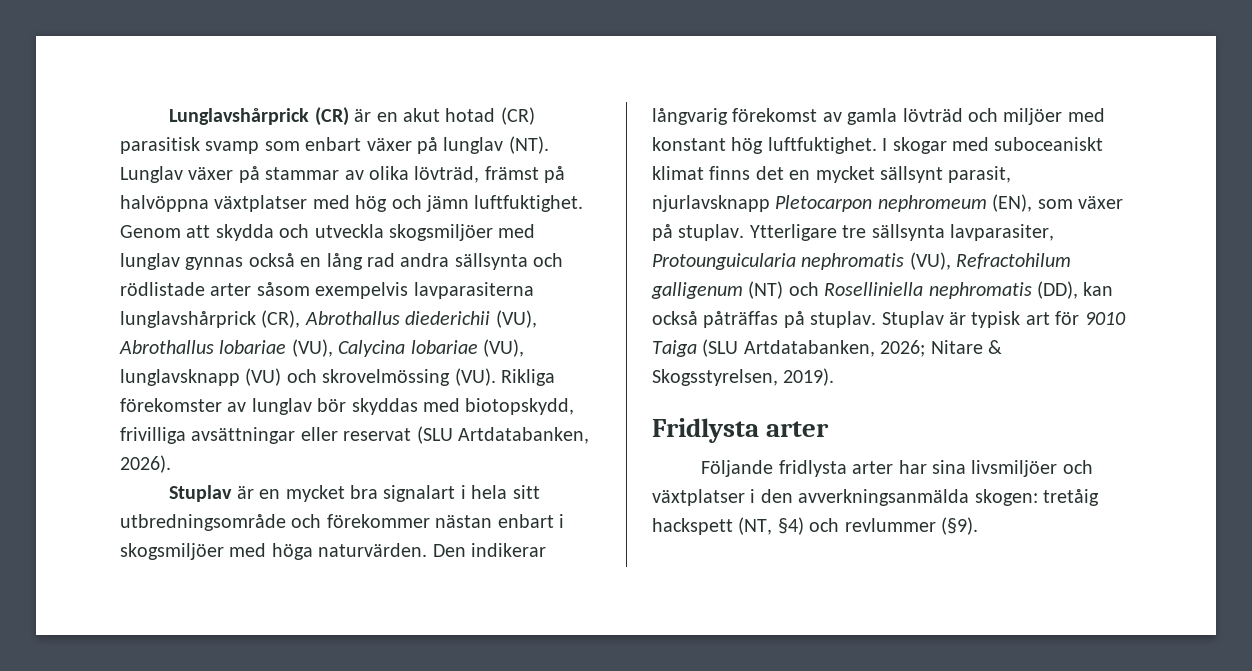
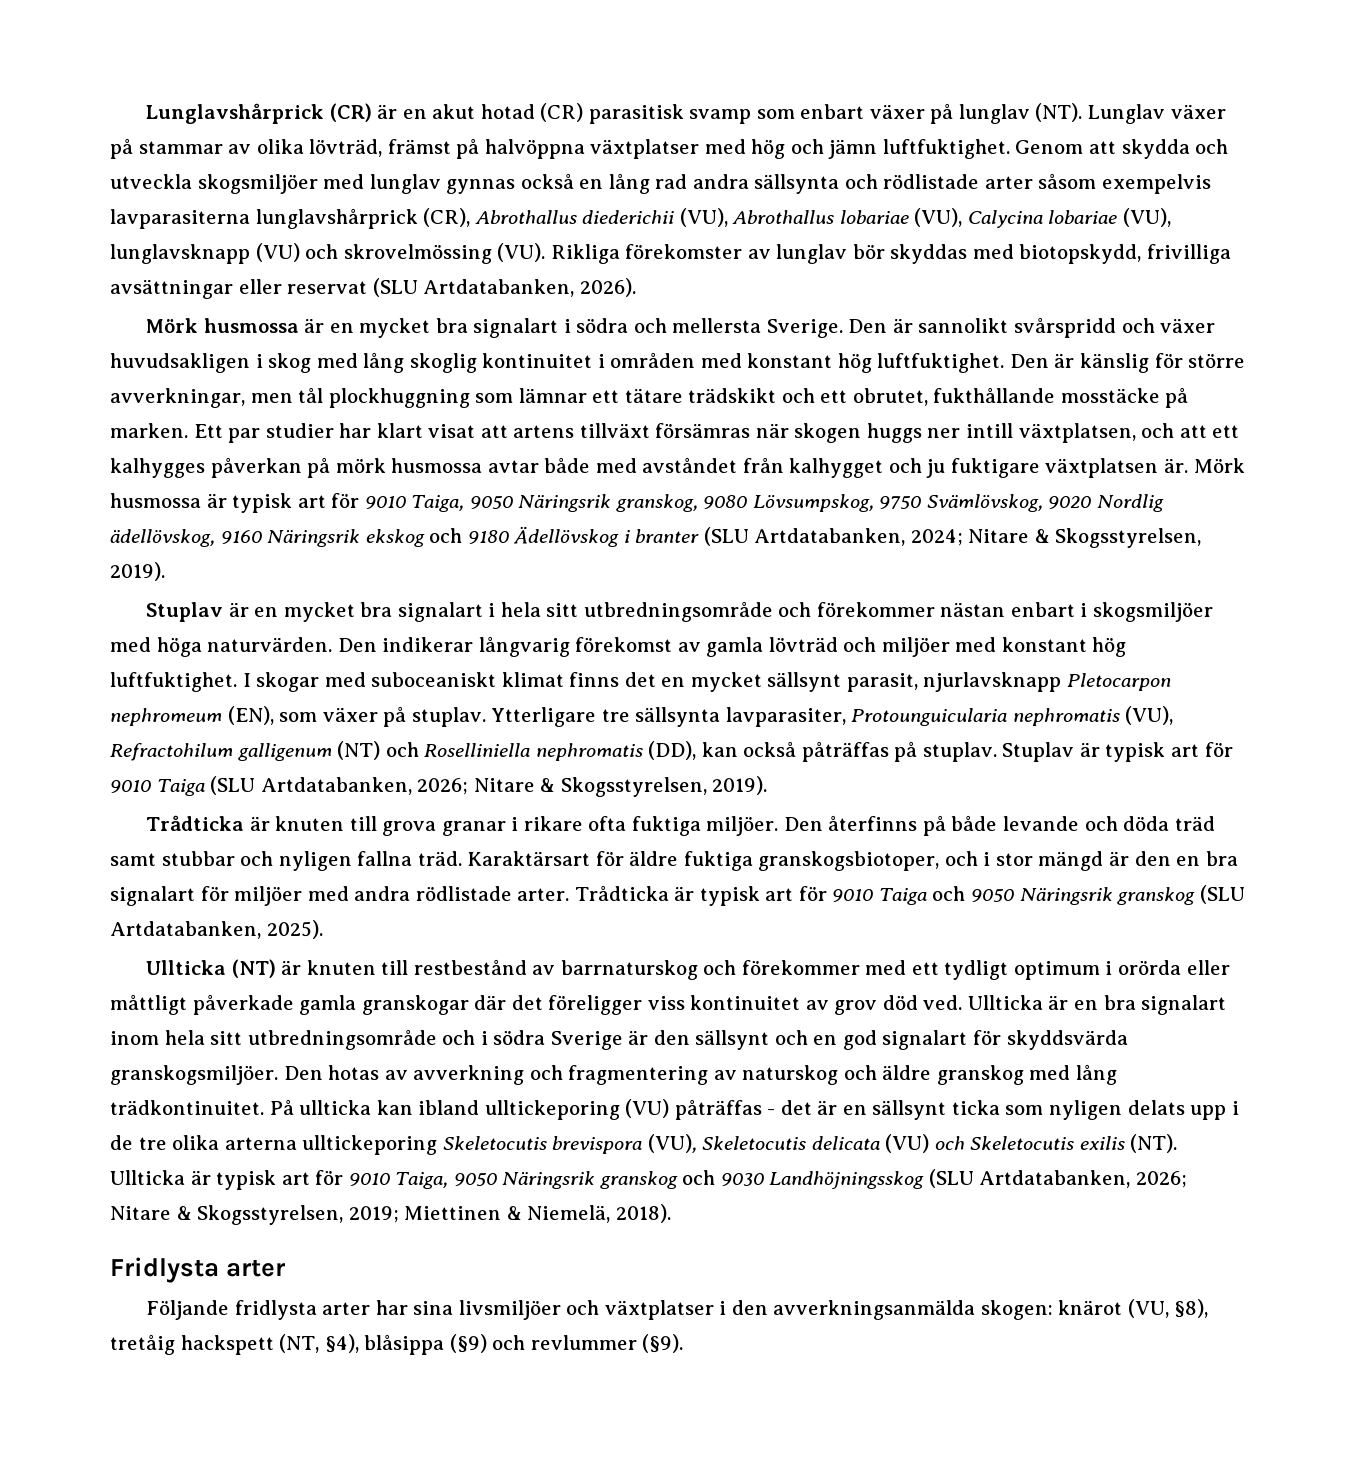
+ Mörk husmossa är en mycket bra signalart i södra och mellersta Sverige. Den är sannolikt svårspridd och växer huvudsakligen i skog med lång skoglig kontinuitet i områden med konstant hög luftfuktighet. Den är känslig för större avverkningar, men tål plockhuggning som lämnar ett tätare trädskikt och ett obrutet, fukthållande mosstäcke på marken. Ett par studier har klart visat att artens tillväxt försämras när skogen huggs ner intill växtplatsen, och att ett kalhygges påverkan på mörk husmossa avtar både med avståndet från kalhygget och ju fuktigare växtplatsen är. Mörk husmossa är typisk art för 9010 Taiga, 9050 Näringsrik granskog, 9080 Lövsumpskog, 9750 Svämlövskog, 9020 Nordlig ädellövskog, 9160 Näringsrik ekskog och 9180 Ädellövskog i branter (SLU Artdatabanken, 2024; Nitare & Skogsstyrelsen, 2019).
+ Trådticka är knuten till grova granar i rikare ofta fuktiga miljöer. Den återfinns på både levande och döda träd samt stubbar och nyligen fallna träd. Karaktärsart för äldre fuktiga granskogsbiotoper, och i stor mängd är den en bra signalart för miljöer med andra rödlistade arter. Trådticka är typisk art för 9010 Taiga och 9050 Näringsrik granskog (SLU Artdatabanken, 2025).
+ Ullticka (NT) är knuten till restbestånd av barrnaturskog och förekommer med ett tydligt optimum i orörda eller måttligt påverkade gamla granskogar där det föreligger viss kontinuitet av grov död ved. Ullticka är en bra signalart inom hela sitt utbredningsområde och i södra Sverige är den sällsynt och en god signalart för skyddsvärda granskogsmiljöer. Den hotas av avverkning och fragmentering av naturskog och äldre granskog med lång trädkontinuitet. På ullticka kan ibland ulltickeporing (VU) påträffas - det är en sällsynt ticka som nyligen delats upp i de tre olika arterna ulltickeporing Skeletocutis brevispora (VU), Skeletocutis delicata (VU) och Skeletocutis exilis (NT). Ullticka är typisk art för 9010 Taiga, 9050 Näringsrik granskog och 9030 Landhöjningsskog (SLU Artdatabanken, 2026; Nitare & Skogsstyrelsen, 2019; Miettinen & Niemelä, 2018).
- Följande fridlysta arter har sina livsmiljöer och växtplatser i den avverkningsanmälda skogen: tretåig hackspett (NT, §4) och revlummer (§9).
+ Följande fridlysta arter har sina livsmiljöer och växtplatser i den avverkningsanmälda skogen: knärot (VU, §8), tretåig hackspett (NT, §4), blåsippa (§9) och revlummer (§9).

